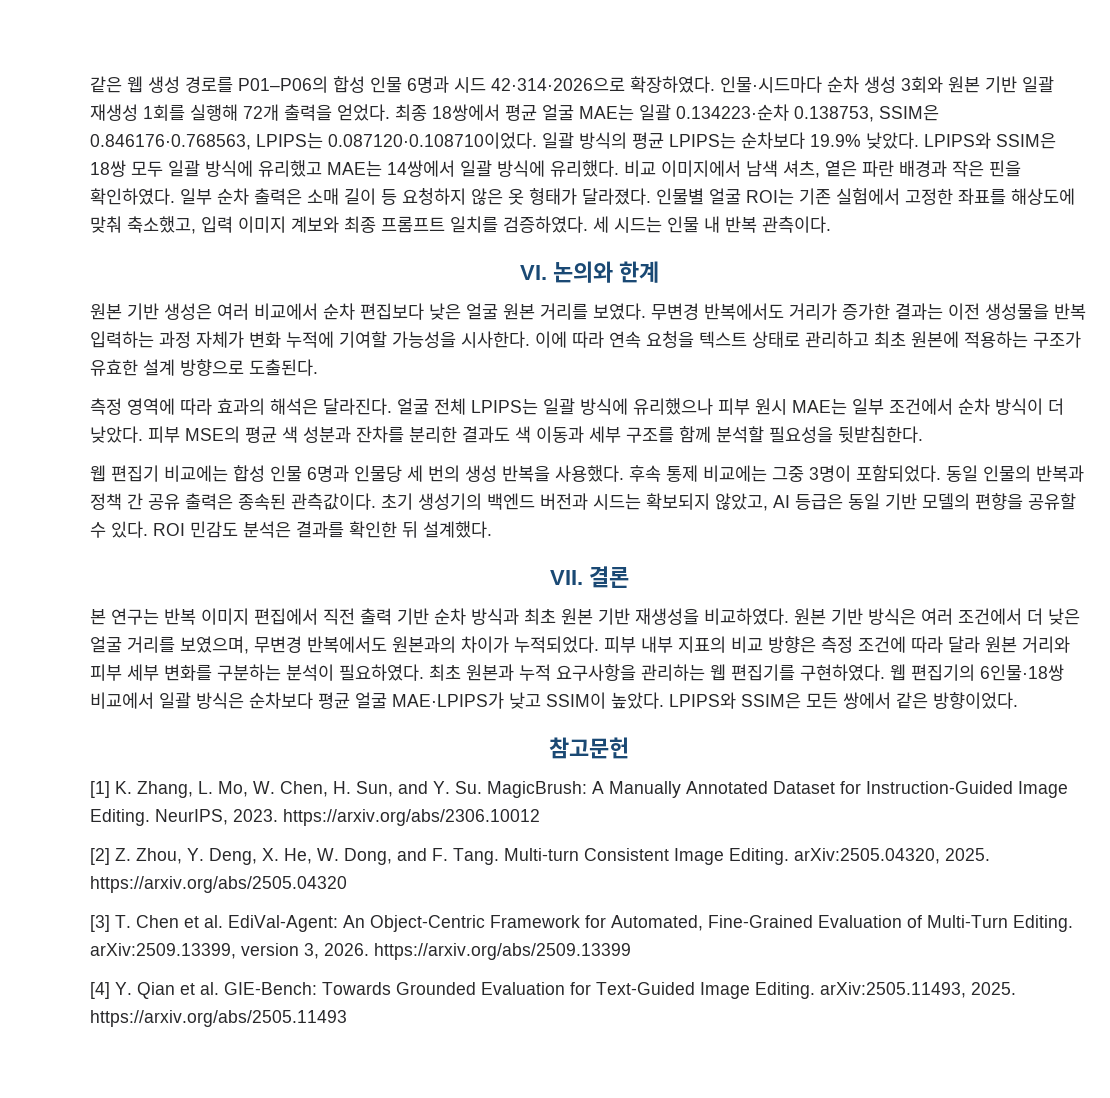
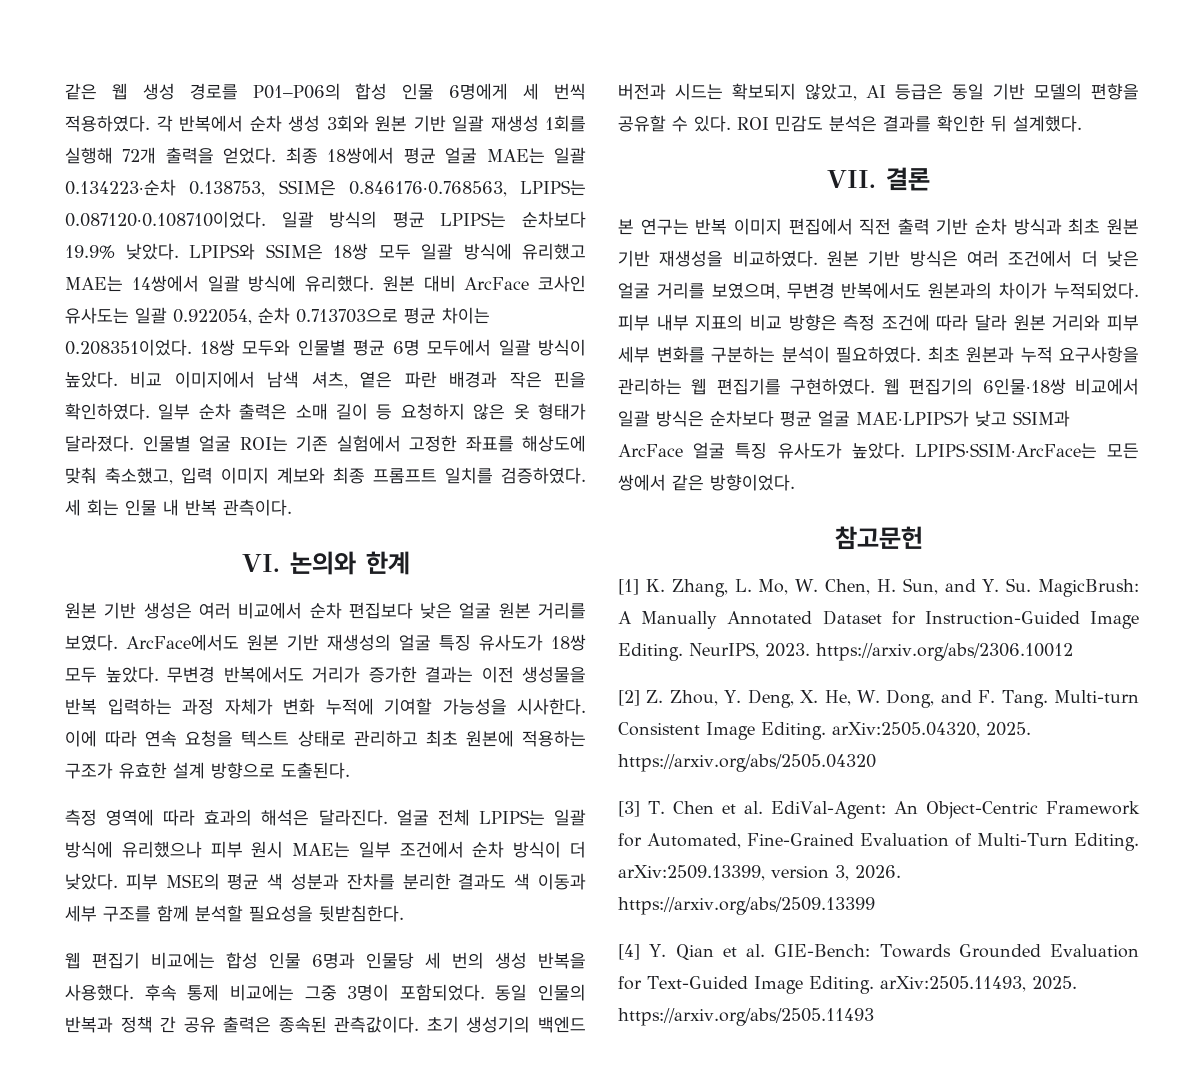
- 같은 웹 생성 경로를 P01–P06의 합성 인물 6명과 시드 42·314·2026으로 확장하였다. 인물·시드마다 순차 생성 3회와 원본 기반 일괄 재생성 1회를 실행해 72개 출력을 얻었다.
+ 같은 웹 생성 경로를 P01–P06의 합성 인물 6명에게 세 번씩 적용하였다. 각 반복에서 순차 생성 3회와 원본 기반 일괄 재생성 1회를 실행해 72개 출력을 얻었다.
+ 원본 대비 ArcFace 코사인 유사도는 일괄 0.922054, 순차 0.713703으로 평균 차이는 0.208351이었다. 18쌍 모두와 인물별 평균 6명 모두에서 일괄 방식이 높았다.
- 세 시드는 인물 내 반복 관측이다.
+ 세 회는 인물 내 반복 관측이다.
+ ArcFace에서도 원본 기반 재생성의 얼굴 특징 유사도가 18쌍 모두 높았다.
- 웹 편집기의 6인물·18쌍 비교에서 일괄 방식은 순차보다 평균 얼굴 MAE·LPIPS가 낮고 SSIM이 높았다. LPIPS와 SSIM은 모든 쌍에서 같은 방향이었다.
+ 웹 편집기의 6인물·18쌍 비교에서 일괄 방식은 순차보다 평균 얼굴 MAE·LPIPS가 낮고 SSIM과 ArcFace 얼굴 특징 유사도가 높았다. LPIPS·SSIM·ArcFace는 모든 쌍에서 같은 방향이었다.

